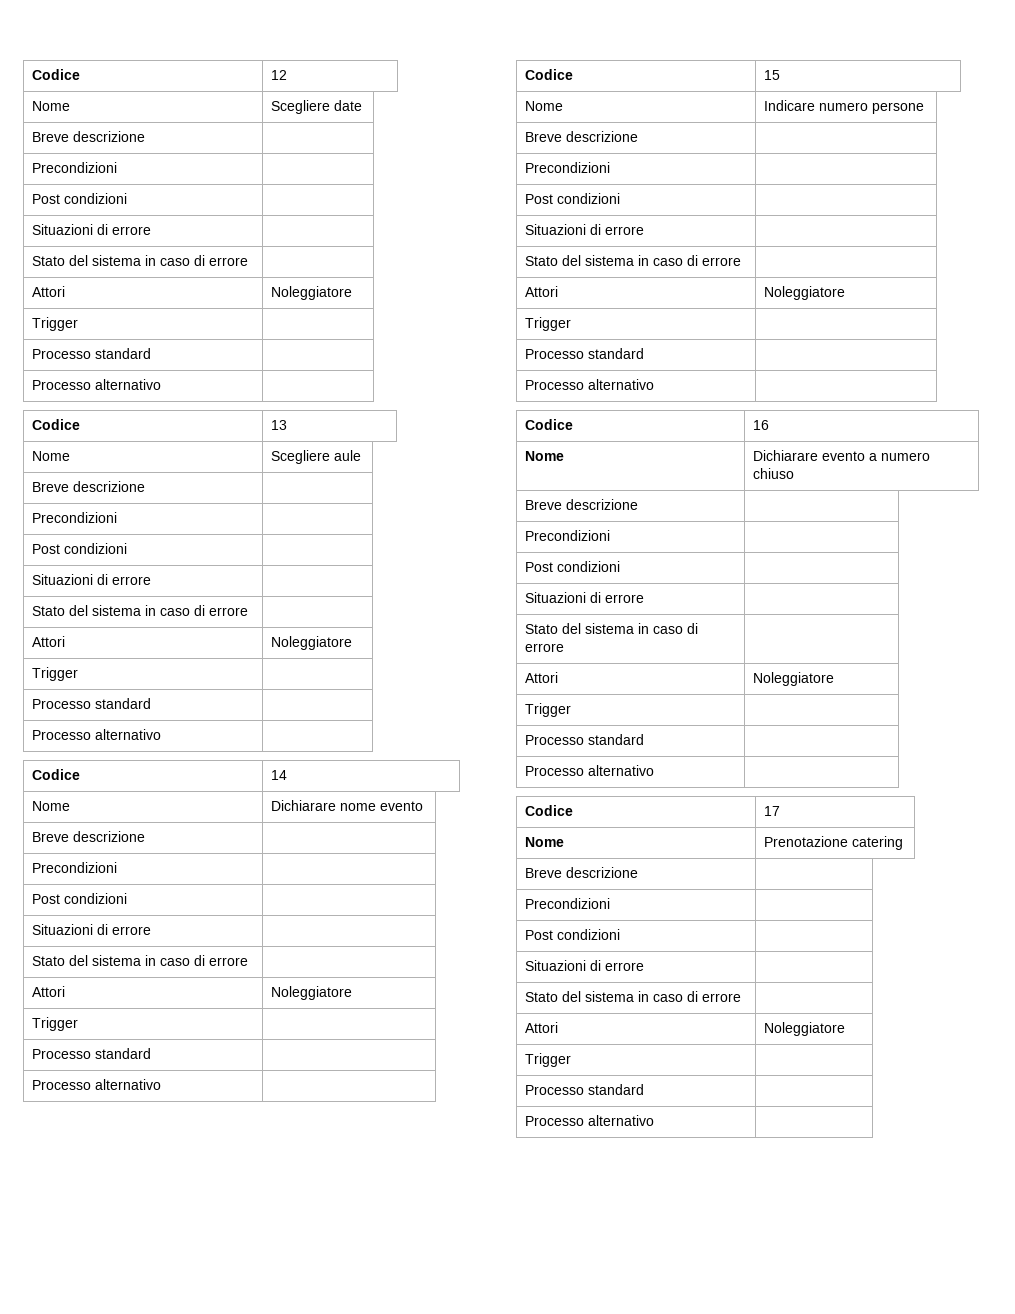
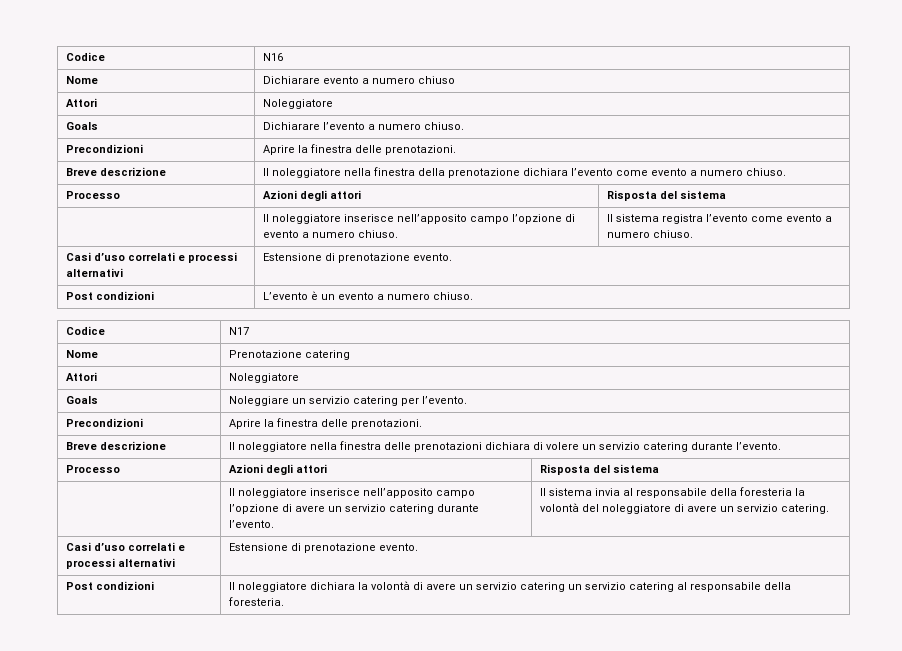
- Codice | 12
- Nome | Scegliere date
- Breve descrizione |
- Precondizioni |
- Post condizioni |
- Situazioni di errore |
- Stato del sistema in caso di errore |
- Attori | Noleggiatore
- Trigger |
- Processo standard |
- Processo alternativo |
- Codice | 13
- Nome | Scegliere aule
- Breve descrizione |
- Precondizioni |
- Post condizioni |
- Situazioni di errore |
- Stato del sistema in caso di errore |
- Attori | Noleggiatore
- Trigger |
- Processo standard |
- Processo alternativo |
- Codice | 14
- Nome | Dichiarare nome evento
- Breve descrizione |
- Precondizioni |
- Post condizioni |
- Situazioni di errore |
- Stato del sistema in caso di errore |
- Attori | Noleggiatore
- Trigger |
- Processo standard |
- Processo alternativo |
- Codice | 15
- Nome | Indicare numero persone
- Breve descrizione |
- Precondizioni |
- Post condizioni |
- Situazioni di errore |
- Stato del sistema in caso di errore |
- Attori | Noleggiatore
- Trigger |
- Processo standard |
- Processo alternativo |
- Codice | 16
+ Codice | N16
  Nome | Dichiarare evento a numero chiuso
- Breve descrizione |
- Precondizioni |
- Post condizioni |
- Situazioni di errore |
- Stato del sistema in caso di errore |
  Attori | Noleggiatore
- Trigger |
- Processo standard |
- Processo alternativo |
- Codice | 17
+ Goals | Dichiarare l’evento a numero chiuso.
+ Precondizioni | Aprire la finestra delle prenotazioni.
+ Breve descrizione | Il noleggiatore nella finestra della prenotazione dichiara l’evento come evento a numero chiuso.
+ Processo | Azioni degli attori | Risposta del sistema
+ | Il noleggiatore inserisce nell’apposito campo l’opzione di evento a numero chiuso. | Il sistema registra l’evento come evento a numero chiuso.
+ Casi d’uso correlati e processi alternativi | Estensione di prenotazione evento.
+ Post condizioni | L’evento è un evento a numero chiuso.
+ Codice | N17
  Nome | Prenotazione catering
- Breve descrizione |
- Precondizioni |
- Post condizioni |
- Situazioni di errore |
- Stato del sistema in caso di errore |
  Attori | Noleggiatore
- Trigger |
- Processo standard |
- Processo alternativo |
+ Goals | Noleggiare un servizio catering per l’evento.
+ Precondizioni | Aprire la finestra delle prenotazioni.
+ Breve descrizione | Il noleggiatore nella finestra delle prenotazioni dichiara di volere un servizio catering durante l’evento.
+ Processo | Azioni degli attori | Risposta del sistema
+ | Il noleggiatore inserisce nell’apposito campo l’opzione di avere un servizio catering durante l’evento. | Il sistema invia al responsabile della foresteria la volontà del noleggiatore di avere un servizio catering.
+ Casi d’uso correlati e processi alternativi | Estensione di prenotazione evento.
+ Post condizioni | Il noleggiatore dichiara la volontà di avere un servizio catering un servizio catering al responsabile della foresteria.

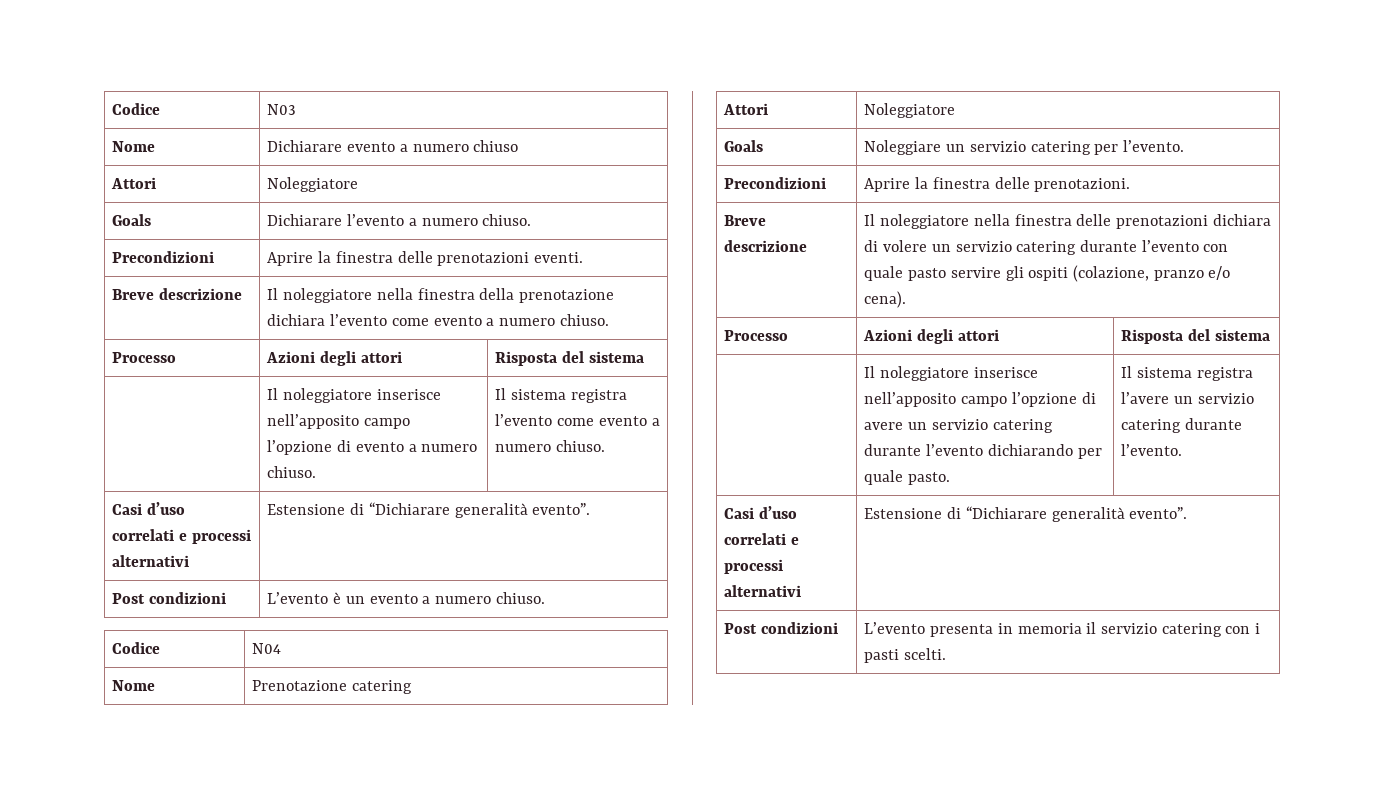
- Codice | N16
+ Codice | N03
  Goals | Dichiarare l’evento a numero chiuso.
- Precondizioni | Aprire la finestra delle prenotazioni.
+ Precondizioni | Aprire la finestra delle prenotazioni eventi.
  | Il noleggiatore inserisce nell’apposito campo l’opzione di evento a numero chiuso. | Il sistema registra l’evento come evento a numero chiuso.
- Casi d’uso correlati e processi alternativi | Estensione di prenotazione evento.
+ Casi d’uso correlati e processi alternativi | Estensione di “Dichiarare generalità evento”.
- Codice | N17
+ Codice | N04
- Breve descrizione | Il noleggiatore nella finestra delle prenotazioni dichiara di volere un servizio catering durante l’evento.
+ Breve descrizione | Il noleggiatore nella finestra delle prenotazioni dichiara di volere un servizio catering durante l’evento con quale pasto servire gli ospiti (colazione, pranzo e/o cena).
- | Il noleggiatore inserisce nell’apposito campo l’opzione di avere un servizio catering durante l’evento. | Il sistema invia al responsabile della foresteria la volontà del noleggiatore di avere un servizio catering.
- Casi d’uso correlati e processi alternativi | Estensione di prenotazione evento.
- Post condizioni | Il noleggiatore dichiara la volontà di avere un servizio catering un servizio catering al responsabile della foresteria.
+ | Il noleggiatore inserisce nell’apposito campo l’opzione di avere un servizio catering durante l’evento dichiarando per quale pasto. | Il sistema registra l’avere un servizio catering durante l’evento.
+ Casi d’uso correlati e processi alternativi | Estensione di “Dichiarare generalità evento”.
+ Post condizioni | L’evento presenta in memoria il servizio catering con i pasti scelti.

